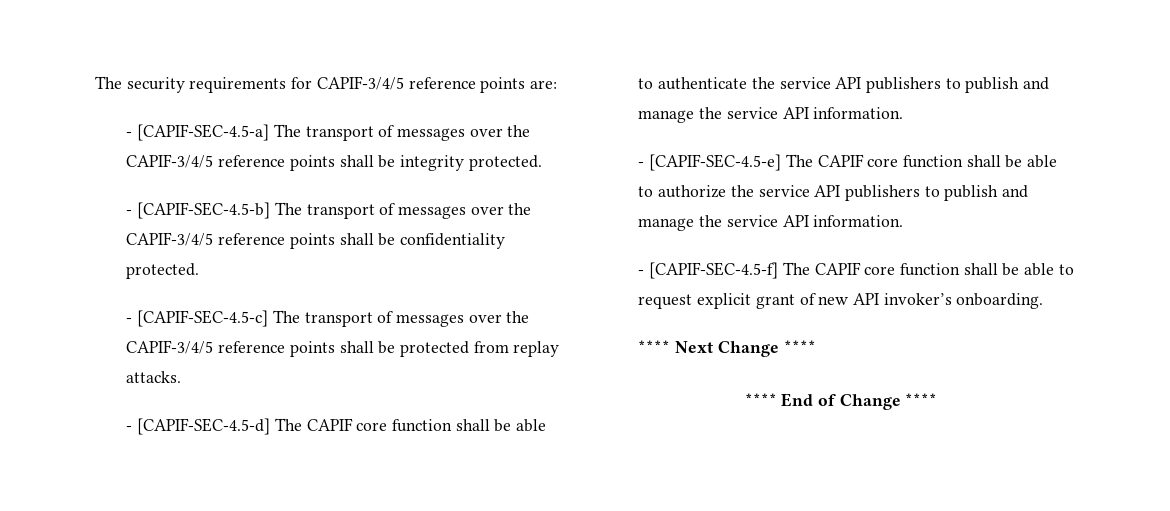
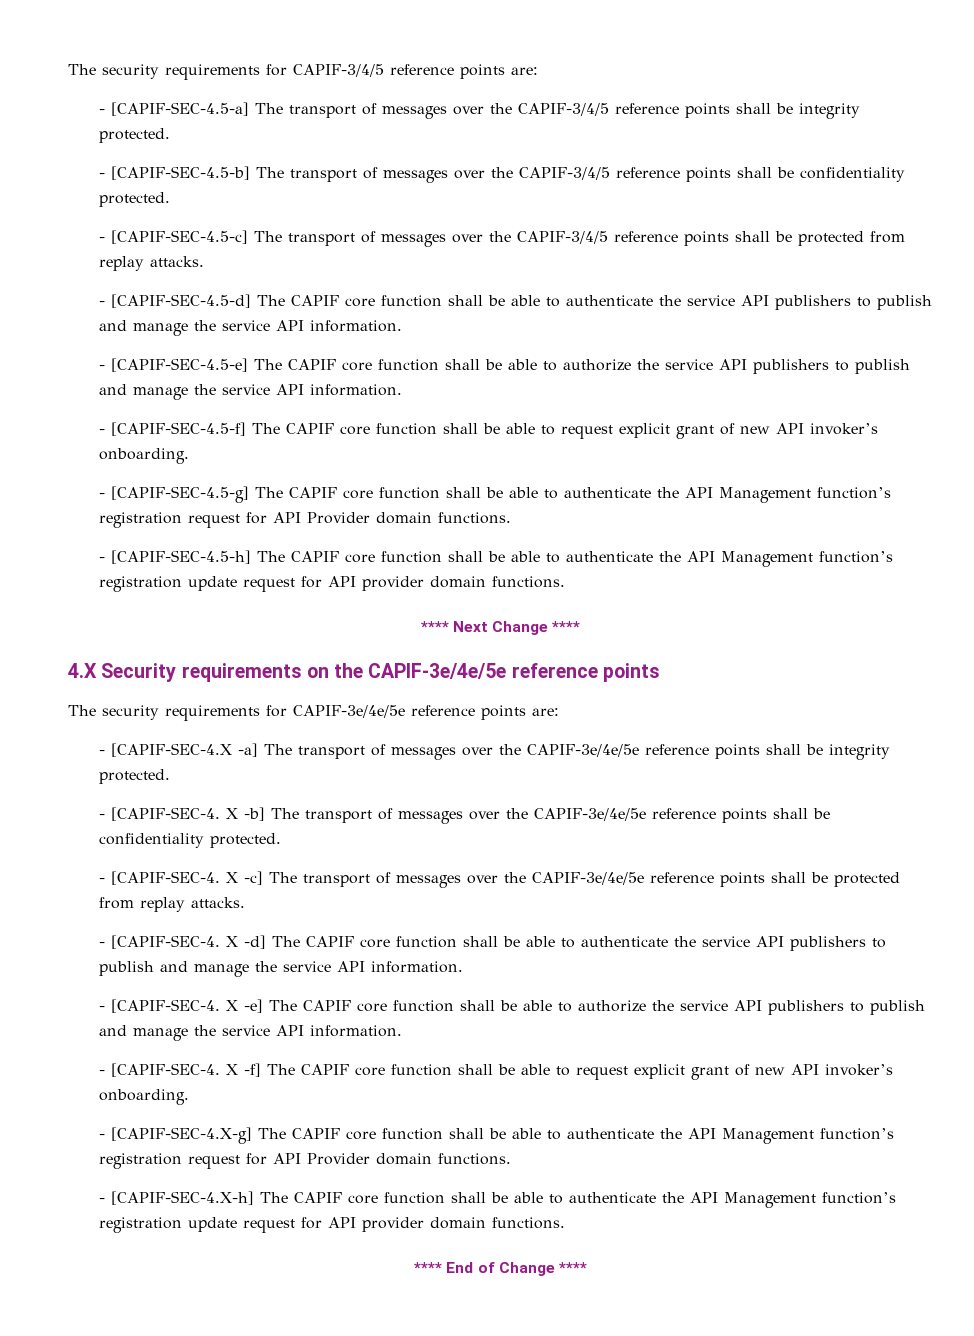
+ - [CAPIF-SEC-4.5-g] The CAPIF core function shall be able to authenticate the API Management function’s registration request for API Provider domain functions.
+ - [CAPIF-SEC-4.5-h] The CAPIF core function shall be able to authenticate the API Management function’s registration update request for API provider domain functions.
  **** Next Change ****
+ 4.X Security requirements on the CAPIF-3e/4e/5e reference points
+ The security requirements for CAPIF-3e/4e/5e reference points are:
+ - [CAPIF-SEC-4.X -a] The transport of messages over the CAPIF-3e/4e/5e reference points shall be integrity protected.
+ - [CAPIF-SEC-4. X -b] The transport of messages over the CAPIF-3e/4e/5e reference points shall be confidentiality protected.
+ - [CAPIF-SEC-4. X -c] The transport of messages over the CAPIF-3e/4e/5e reference points shall be protected from replay attacks.
+ - [CAPIF-SEC-4. X -d] The CAPIF core function shall be able to authenticate the service API publishers to publish and manage the service API information.
+ - [CAPIF-SEC-4. X -e] The CAPIF core function shall be able to authorize the service API publishers to publish and manage the service API information.
+ - [CAPIF-SEC-4. X -f] The CAPIF core function shall be able to request explicit grant of new API invoker’s onboarding.
+ - [CAPIF-SEC-4.X-g] The CAPIF core function shall be able to authenticate the API Management function’s registration request for API Provider domain functions.
+ - [CAPIF-SEC-4.X-h] The CAPIF core function shall be able to authenticate the API Management function’s registration update request for API provider domain functions.

